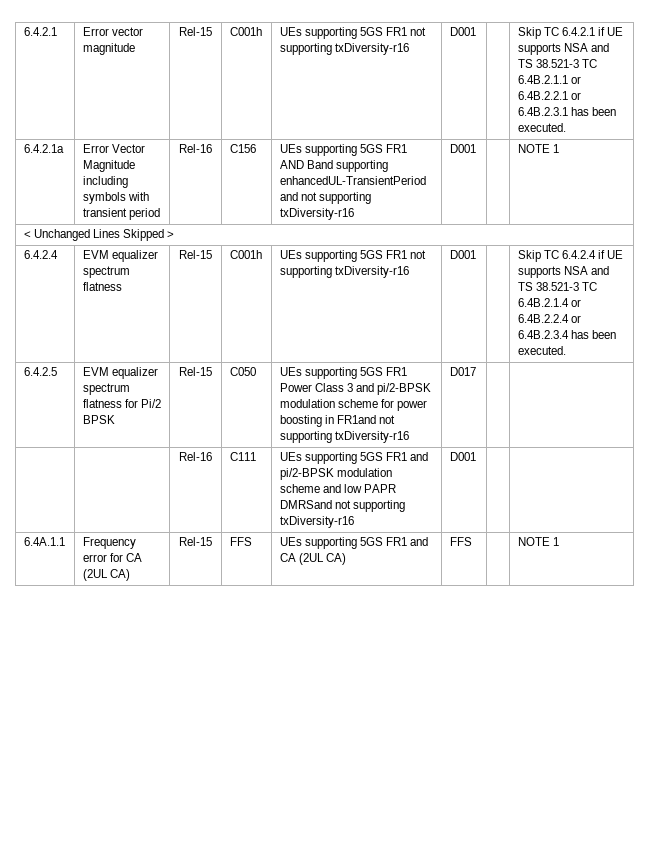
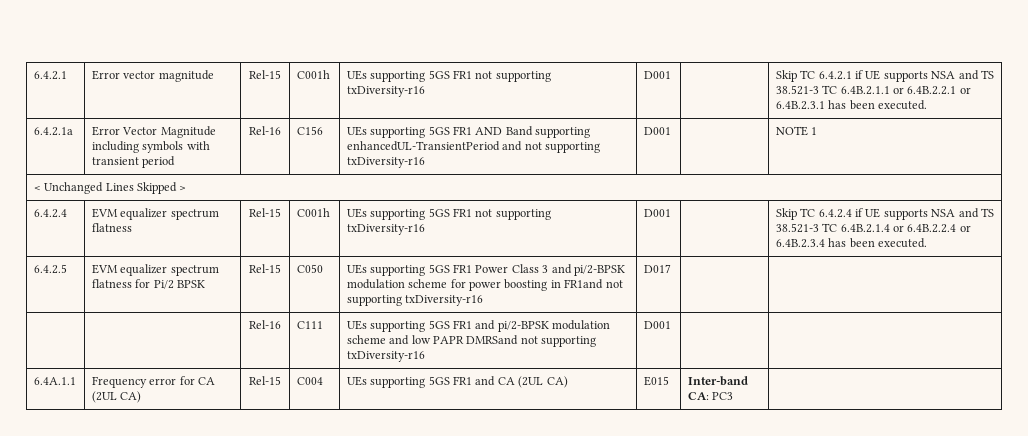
- 6.4A.1.1 | Frequency error for CA (2UL CA) | Rel-15 | FFS | UEs supporting 5GS FR1 and CA (2UL CA) | FFS | | NOTE 1
+ 6.4A.1.1 | Frequency error for CA (2UL CA) | Rel-15 | C004 | UEs supporting 5GS FR1 and CA (2UL CA) | E015 | Inter-band CA: PC3 |

